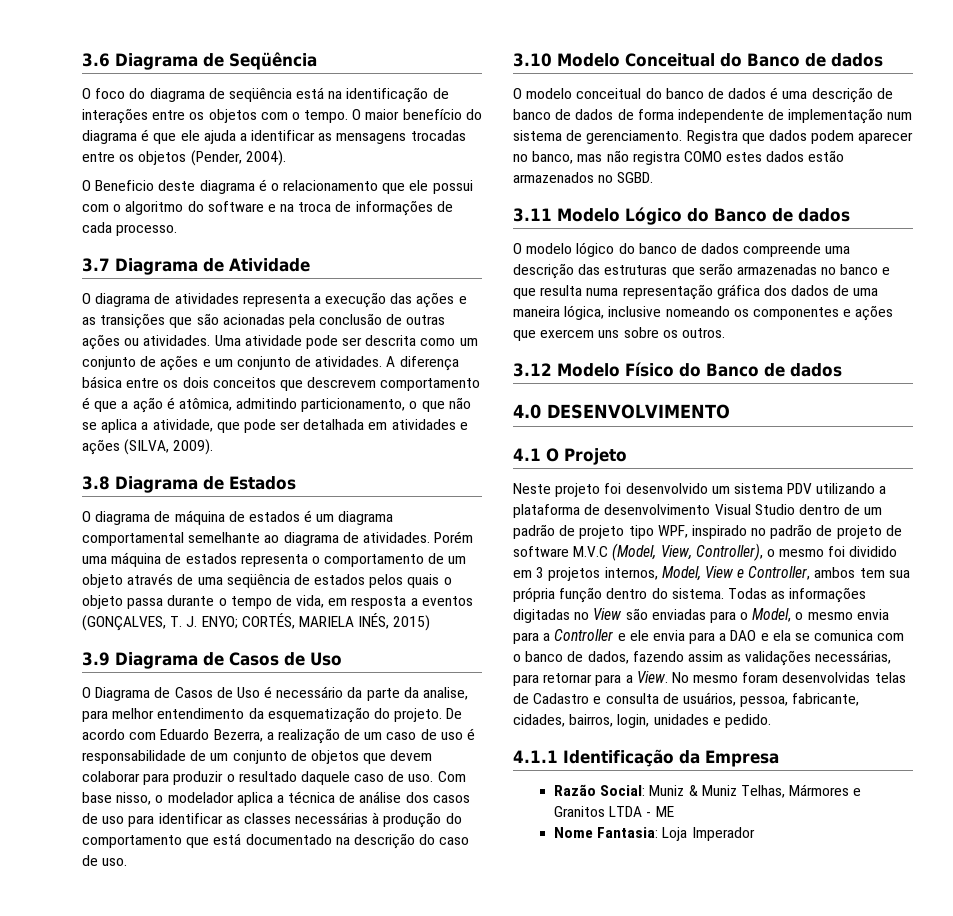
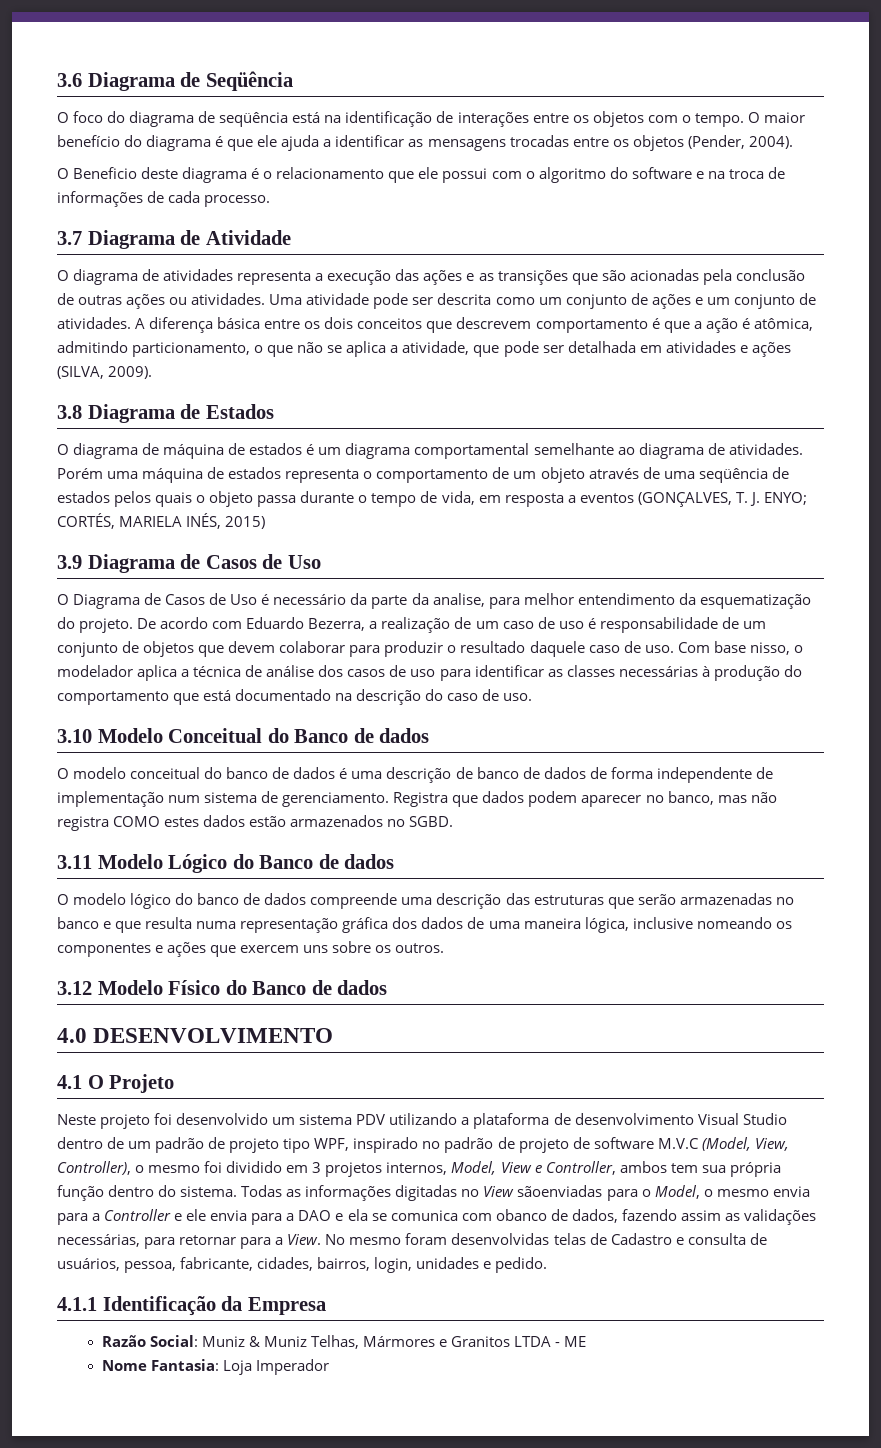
- Todas as informações digitadas no View são enviadas para o Model, o mesmo envia para a Controller e ele envia para a DAO e ela se comunica com o banco de dados, fazendo assim as validações necessárias, para retornar para a View.
+ Todas as informações digitadas no View sãoenviadas para o Model, o mesmo envia para a Controller e ele envia para a DAO e ela se comunica com obanco de dados, fazendo assim as validações necessárias, para retornar para a View.

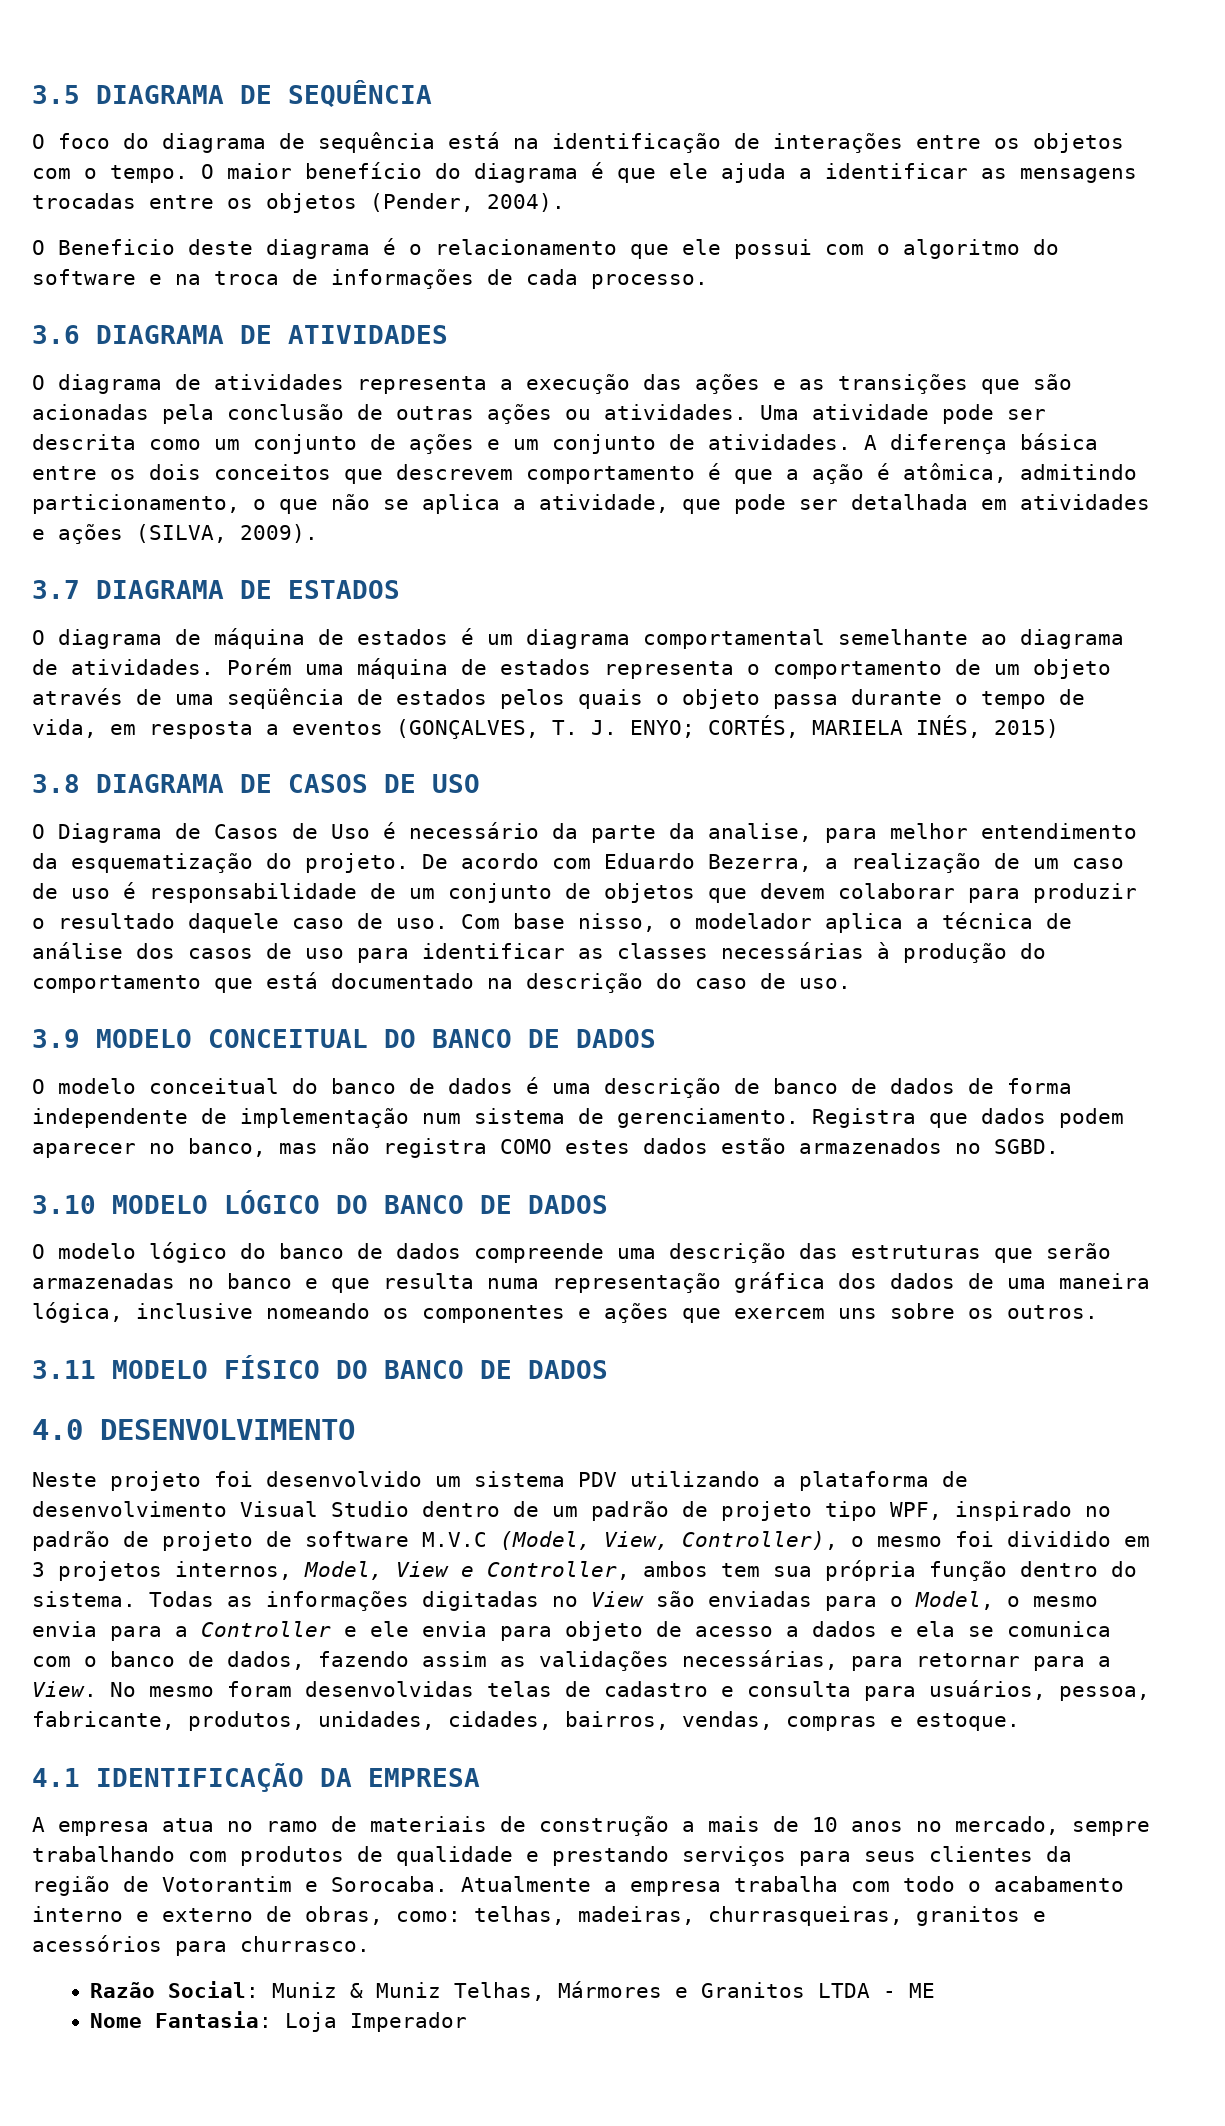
- 3.6 Diagrama de Seqüência
+ 3.5 DIAGRAMA DE SEQUÊNCIA
- O foco do diagrama de seqüência está na identificação de interações entre os objetos com o tempo.
+ O foco do diagrama de sequência está na identificação de interações entre os objetos com o tempo.
- 3.7 Diagrama de Atividade
+ 3.6 DIAGRAMA DE ATIVIDADES
- 3.8 Diagrama de Estados
+ 3.7 DIAGRAMA DE ESTADOS
- 3.9 Diagrama de Casos de Uso
+ 3.8 DIAGRAMA DE CASOS DE USO
- 3.10 Modelo Conceitual do Banco de dados
+ 3.9 MODELO CONCEITUAL DO BANCO DE DADOS
- 3.11 Modelo Lógico do Banco de dados
+ 3.10 MODELO LÓGICO DO BANCO DE DADOS
- 3.12 Modelo Físico do Banco de dados
+ 3.11 MODELO FÍSICO DO BANCO DE DADOS
- 4.1 O Projeto
- Todas as informações digitadas no View sãoenviadas para o Model, o mesmo envia para a Controller e ele envia para a DAO e ela se comunica com obanco de dados, fazendo assim as validações necessárias, para retornar para a View.
+ Todas as informações digitadas no View são enviadas para o Model, o mesmo envia para a Controller e ele envia para objeto de acesso a dados e ela se comunica com o banco de dados, fazendo assim as validações necessárias, para retornar para a View.
- No mesmo foram desenvolvidas telas de Cadastro e consulta de usuários, pessoa, fabricante, cidades, bairros, login, unidades e pedido.
- 4.1.1 Identificação da Empresa
+ No mesmo foram desenvolvidas telas de cadastro e consulta para usuários, pessoa, fabricante, produtos, unidades, cidades, bairros, vendas, compras e estoque.
+ 4.1 IDENTIFICAÇÃO DA EMPRESA
+ A empresa atua no ramo de materiais de construção a mais de 10 anos no mercado, sempre trabalhando com produtos de qualidade e prestando serviços para seus clientes da região de Votorantim e Sorocaba. Atualmente a empresa trabalha com todo o acabamento interno e externo de obras, como: telhas, madeiras, churrasqueiras, granitos e acessórios para churrasco.

